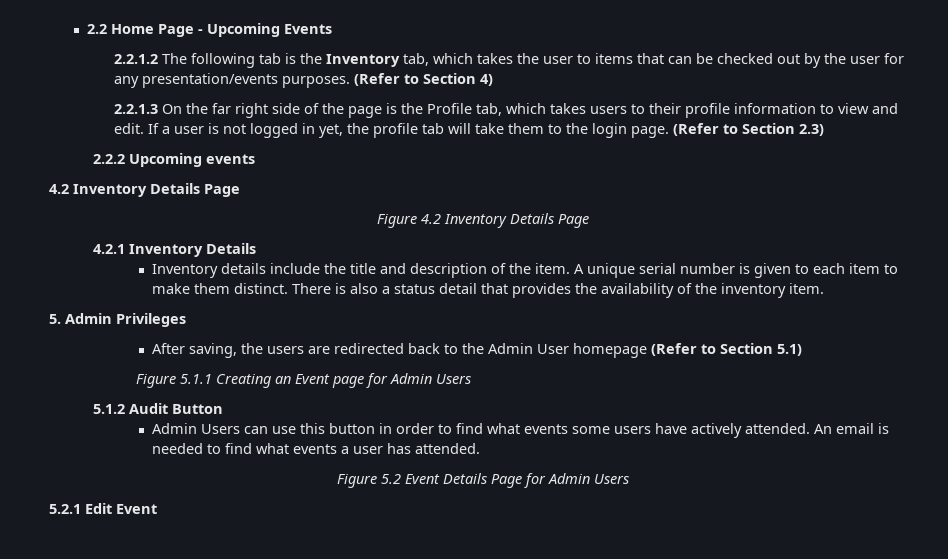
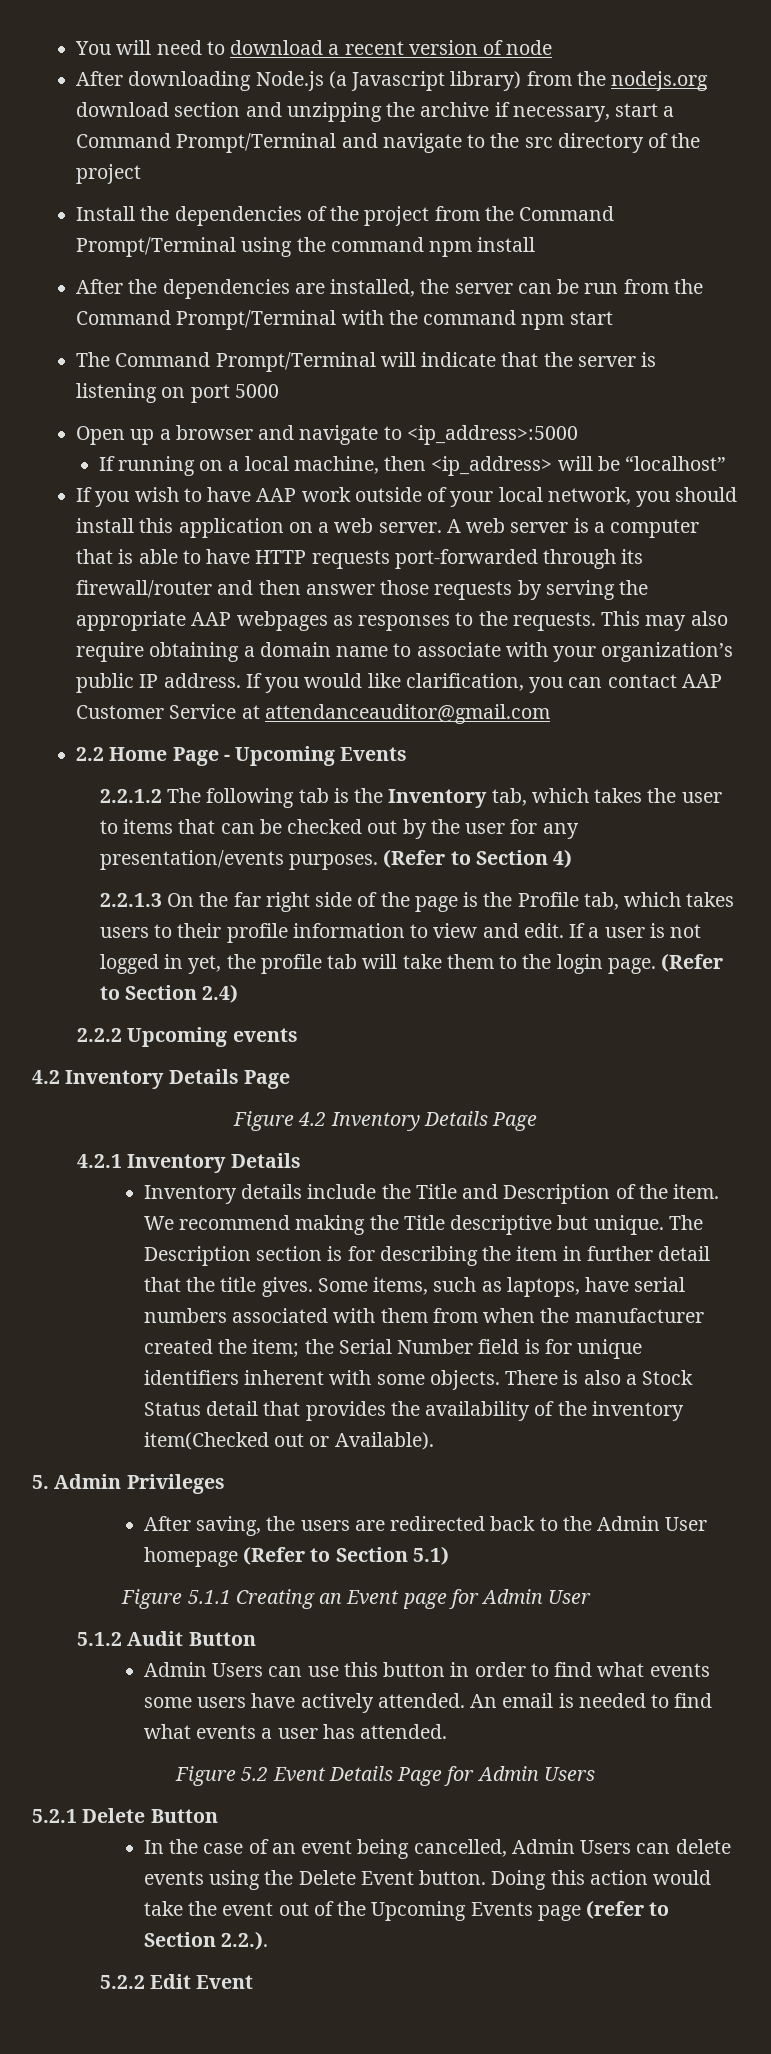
+ You will need to download a recent version of node
+ After downloading Node.js (a Javascript library) from the nodejs.org download section and unzipping the archive if necessary, start a Command Prompt/Terminal and navigate to the src directory of the project
+ Install the dependencies of the project from the Command Prompt/Terminal using the command npm install
+ After the dependencies are installed, the server can be run from the Command Prompt/Terminal with the command npm start
+ The Command Prompt/Terminal will indicate that the server is listening on port 5000
+ Open up a browser and navigate to <ip_address>:5000
+ If running on a local machine, then <ip_address> will be “localhost”
+ If you wish to have AAP work outside of your local network, you should install this application on a web server. A web server is a computer that is able to have HTTP requests port-forwarded through its firewall/router and then answer those requests by serving the appropriate AAP webpages as responses to the requests. This may also require obtaining a domain name to associate with your organization’s public IP address. If you would like clarification, you can contact AAP Customer Service at attendanceauditor@gmail.com
- (Refer to Section 2.3)
+ (Refer to Section 2.4)
- Inventory details include the title and description of the item. A unique serial number is given to each item to make them distinct.
+ Inventory details include the Title and Description of the item. We recommend making the Title descriptive but unique. The Description section is for describing the item in further detail that the title gives. Some items, such as laptops, have serial numbers associated with them from when the manufacturer created the item; the Serial Number field is for unique identifiers inherent with some objects.
- There is also a status detail that provides the availability of the inventory item.
+ There is also a Stock Status detail that provides the availability of the inventory item(Checked out or Available).
- Figure 5.1.1 Creating an Event page for Admin Users
+ Figure 5.1.1 Creating an Event page for Admin User
- 5.2.1 Edit Event
+ 5.2.1 Delete Button
+ In the case of an event being cancelled, Admin Users can delete events using the Delete Event button. Doing this action would take the event out of the Upcoming Events page (refer to Section 2.2.).
+ 5.2.2 Edit Event

